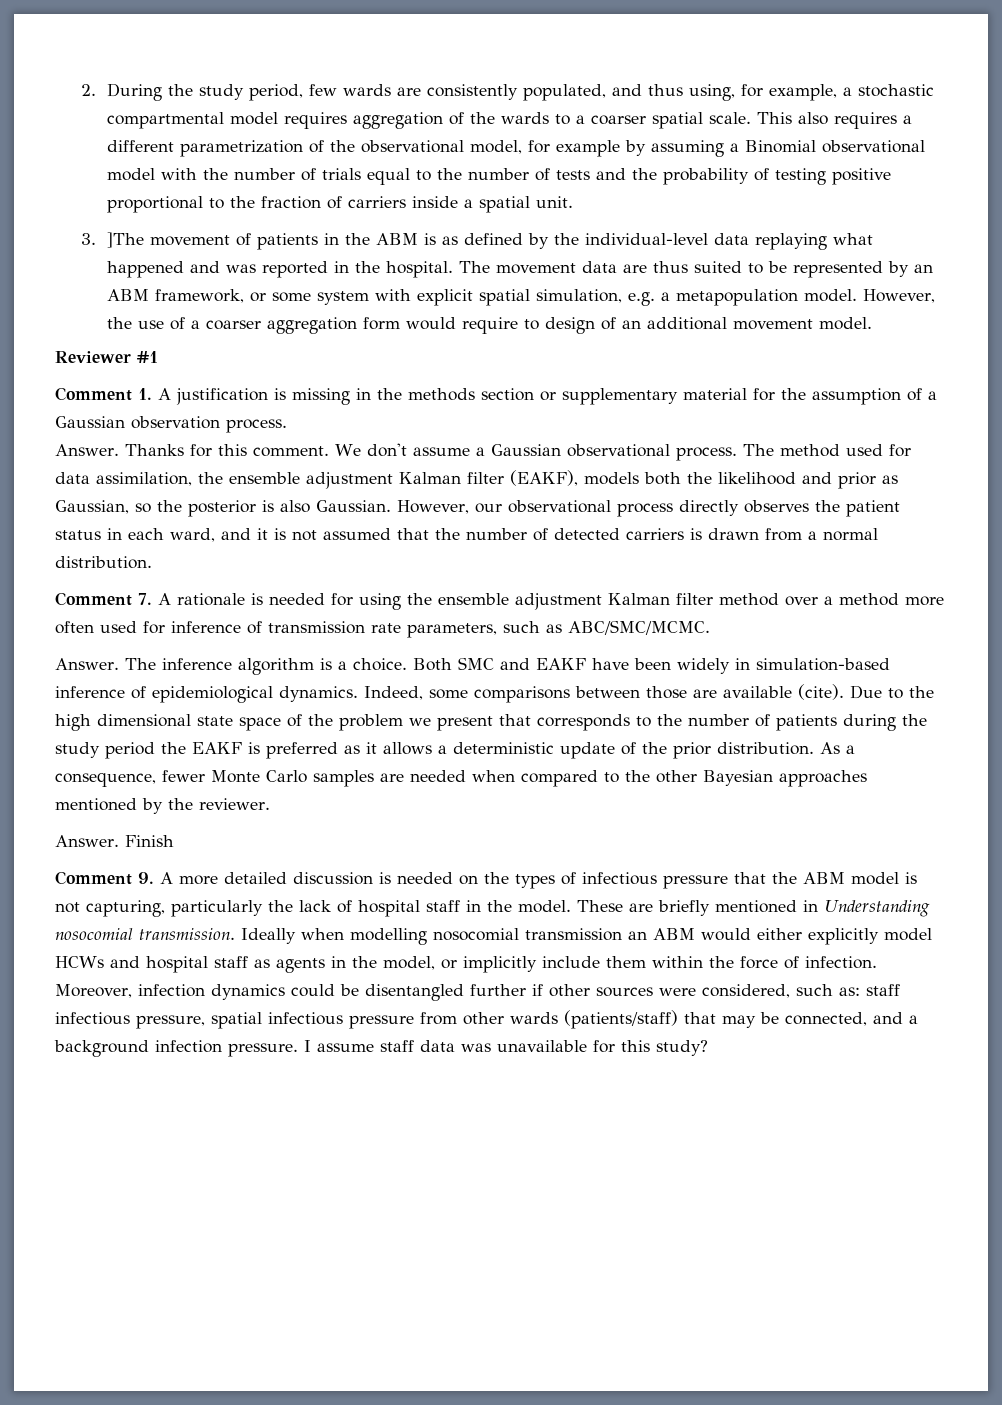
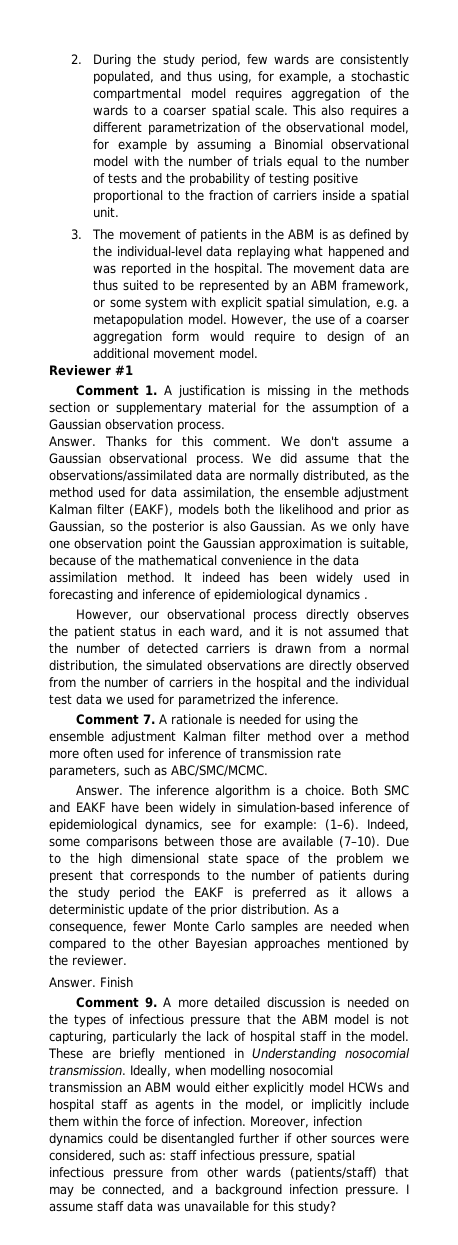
- 3. ]The movement of patients in the ABM is as defined by the individual-level data replaying what happened and was reported in the hospital.
+ 3. The movement of patients in the ABM is as defined by the individual-level data replaying what happened and was reported in the hospital.
- The method used for data assimilation, the ensemble adjustment Kalman filter (EAKF), models both the likelihood and prior as Gaussian, so the posterior is also Gaussian. However, our observational process directly observes the patient status in each ward, and it is not assumed that the number of detected carriers is drawn from a normal distribution.
+ We did assume that the observations/assimilated data are normally distributed, as the method used for data assimilation, the ensemble adjustment Kalman filter (EAKF), models both the likelihood and prior as Gaussian, so the posterior is also Gaussian. As we only have one observation point the Gaussian approximation is suitable, because of the mathematical convenience in the data assimilation method. It indeed has been widely used in forecasting and inference of epidemiological dynamics .
+ However, our observational process directly observes the patient status in each ward, and it is not assumed that the number of detected carriers is drawn from a normal distribution, the simulated observations are directly observed from the number of carriers in the hospital and the individual test data we used for parametrized the inference.
- Both SMC and EAKF have been widely in simulation-based inference of epidemiological dynamics.
+ Both SMC and EAKF have been widely in simulation-based inference of epidemiological dynamics, see for example: (1–6).
- Indeed, some comparisons between those are available (cite).
+ Indeed, some comparisons between those are available (7–10).
- Ideally when modelling nosocomial transmission an ABM would either explicitly model HCWs and hospital staff as agents in the model, or implicitly include them within the force of infection.
+ Ideally, when modelling nosocomial transmission an ABM would either explicitly model HCWs and hospital staff as agents in the model, or implicitly include them within the force of infection.

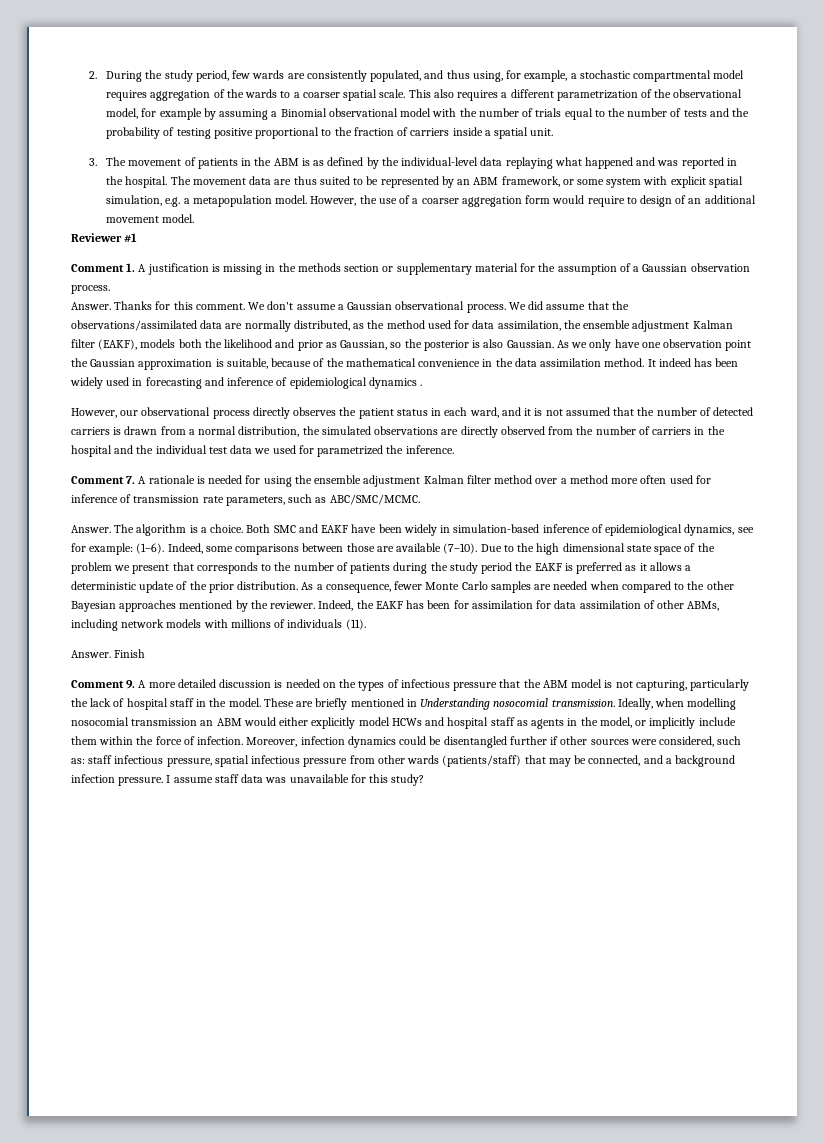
- The inference algorithm is a choice.
+ The algorithm is a choice.
+ Indeed, the EAKF has been for assimilation for data assimilation of other ABMs, including network models with millions of individuals (11).

